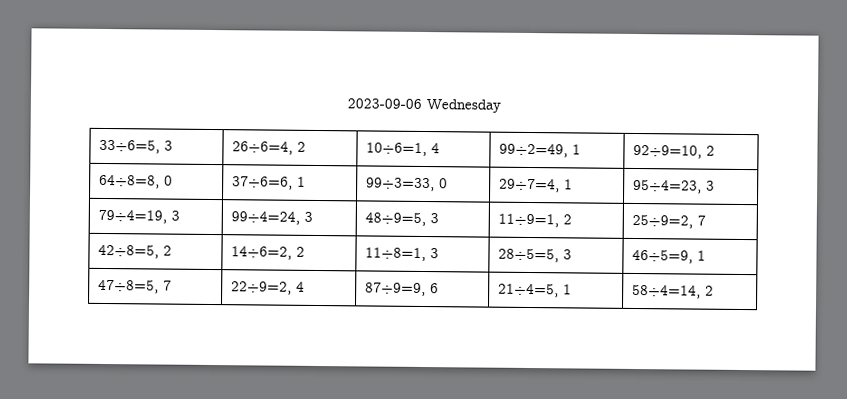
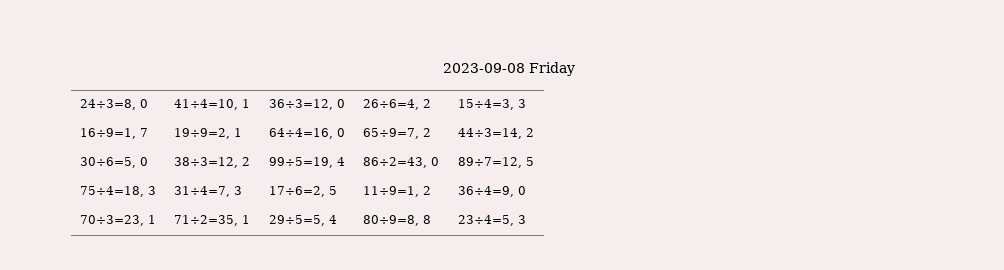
- 2023-09-06 Wednesday
- 33÷6=5, 3 | 26÷6=4, 2 | 10÷6=1, 4 | 99÷2=49, 1 | 92÷9=10, 2
- 64÷8=8, 0 | 37÷6=6, 1 | 99÷3=33, 0 | 29÷7=4, 1 | 95÷4=23, 3
- 79÷4=19, 3 | 99÷4=24, 3 | 48÷9=5, 3 | 11÷9=1, 2 | 25÷9=2, 7
- 42÷8=5, 2 | 14÷6=2, 2 | 11÷8=1, 3 | 28÷5=5, 3 | 46÷5=9, 1
- 47÷8=5, 7 | 22÷9=2, 4 | 87÷9=9, 6 | 21÷4=5, 1 | 58÷4=14, 2
+ 2023-09-08 Friday
+ 24÷3=8, 0 | 41÷4=10, 1 | 36÷3=12, 0 | 26÷6=4, 2 | 15÷4=3, 3
+ 16÷9=1, 7 | 19÷9=2, 1 | 64÷4=16, 0 | 65÷9=7, 2 | 44÷3=14, 2
+ 30÷6=5, 0 | 38÷3=12, 2 | 99÷5=19, 4 | 86÷2=43, 0 | 89÷7=12, 5
+ 75÷4=18, 3 | 31÷4=7, 3 | 17÷6=2, 5 | 11÷9=1, 2 | 36÷4=9, 0
+ 70÷3=23, 1 | 71÷2=35, 1 | 29÷5=5, 4 | 80÷9=8, 8 | 23÷4=5, 3

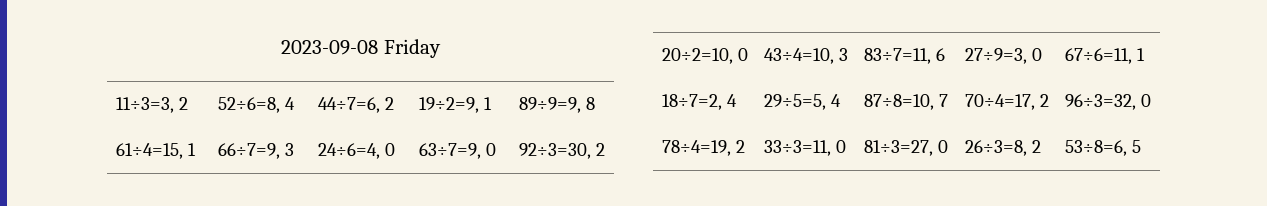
- 24÷3=8, 0 | 41÷4=10, 1 | 36÷3=12, 0 | 26÷6=4, 2 | 15÷4=3, 3
- 16÷9=1, 7 | 19÷9=2, 1 | 64÷4=16, 0 | 65÷9=7, 2 | 44÷3=14, 2
- 30÷6=5, 0 | 38÷3=12, 2 | 99÷5=19, 4 | 86÷2=43, 0 | 89÷7=12, 5
- 75÷4=18, 3 | 31÷4=7, 3 | 17÷6=2, 5 | 11÷9=1, 2 | 36÷4=9, 0
- 70÷3=23, 1 | 71÷2=35, 1 | 29÷5=5, 4 | 80÷9=8, 8 | 23÷4=5, 3
+ 11÷3=3, 2 | 52÷6=8, 4 | 44÷7=6, 2 | 19÷2=9, 1 | 89÷9=9, 8
+ 61÷4=15, 1 | 66÷7=9, 3 | 24÷6=4, 0 | 63÷7=9, 0 | 92÷3=30, 2
+ 20÷2=10, 0 | 43÷4=10, 3 | 83÷7=11, 6 | 27÷9=3, 0 | 67÷6=11, 1
+ 18÷7=2, 4 | 29÷5=5, 4 | 87÷8=10, 7 | 70÷4=17, 2 | 96÷3=32, 0
+ 78÷4=19, 2 | 33÷3=11, 0 | 81÷3=27, 0 | 26÷3=8, 2 | 53÷8=6, 5

